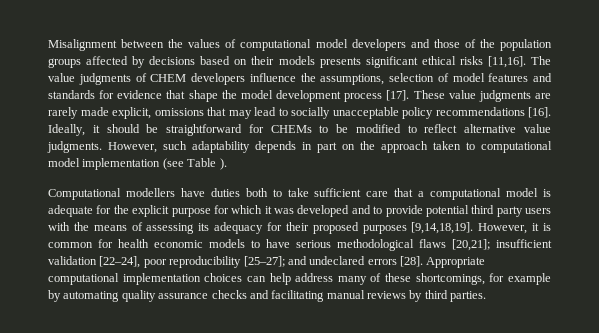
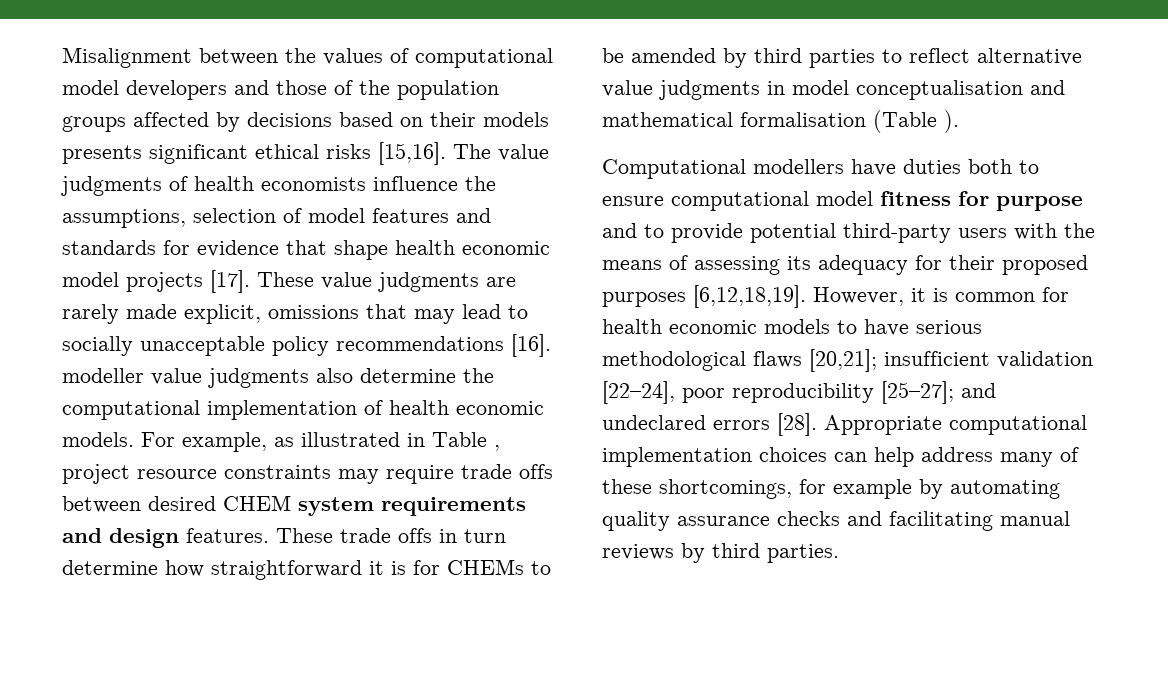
- Misalignment between the values of computational model developers and those of the population groups affected by decisions based on their models presents significant ethical risks [11,16].
+ Misalignment between the values of computational model developers and those of the population groups affected by decisions based on their models presents significant ethical risks [15,16].
- The value judgments of CHEM developers influence the assumptions, selection of model features and standards for evidence that shape the model development process [17].
+ The value judgments of health economists influence the assumptions, selection of model features and standards for evidence that shape health economic model projects [17].
- These value judgments are rarely made explicit, omissions that may lead to socially unacceptable policy recommendations [16]. Ideally, it should be straightforward for CHEMs to be modified to reflect alternative value judgments. However, such adaptability depends in part on the approach taken to computational model implementation (see Table ).
+ These value judgments are rarely made explicit, omissions that may lead to socially unacceptable policy recommendations [16]. modeller value judgments also determine the computational implementation of health economic models. For example, as illustrated in Table , project resource constraints may require trade offs between desired CHEM system requirements and design features. These trade offs in turn determine how straightforward it is for CHEMs to be amended by third parties to reflect alternative value judgments in model conceptualisation and mathematical formalisation (Table ).
- Computational modellers have duties both to take sufficient care that a computational model is adequate for the explicit purpose for which it was developed and to provide potential third party users with the means of assessing its adequacy for their proposed purposes [9,14,18,19].
+ Computational modellers have duties both to ensure computational model fitness for purpose and to provide potential third-party users with the means of assessing its adequacy for their proposed purposes [6,12,18,19].

